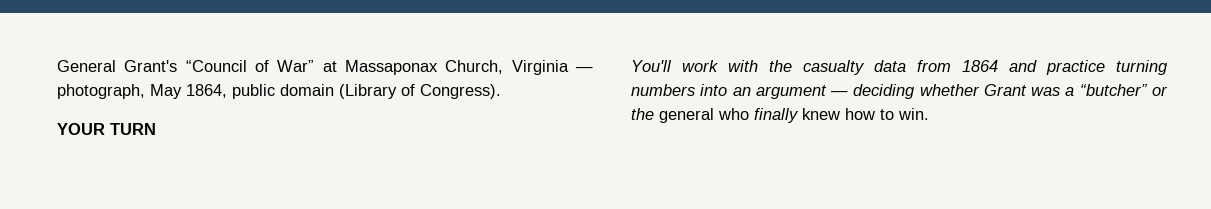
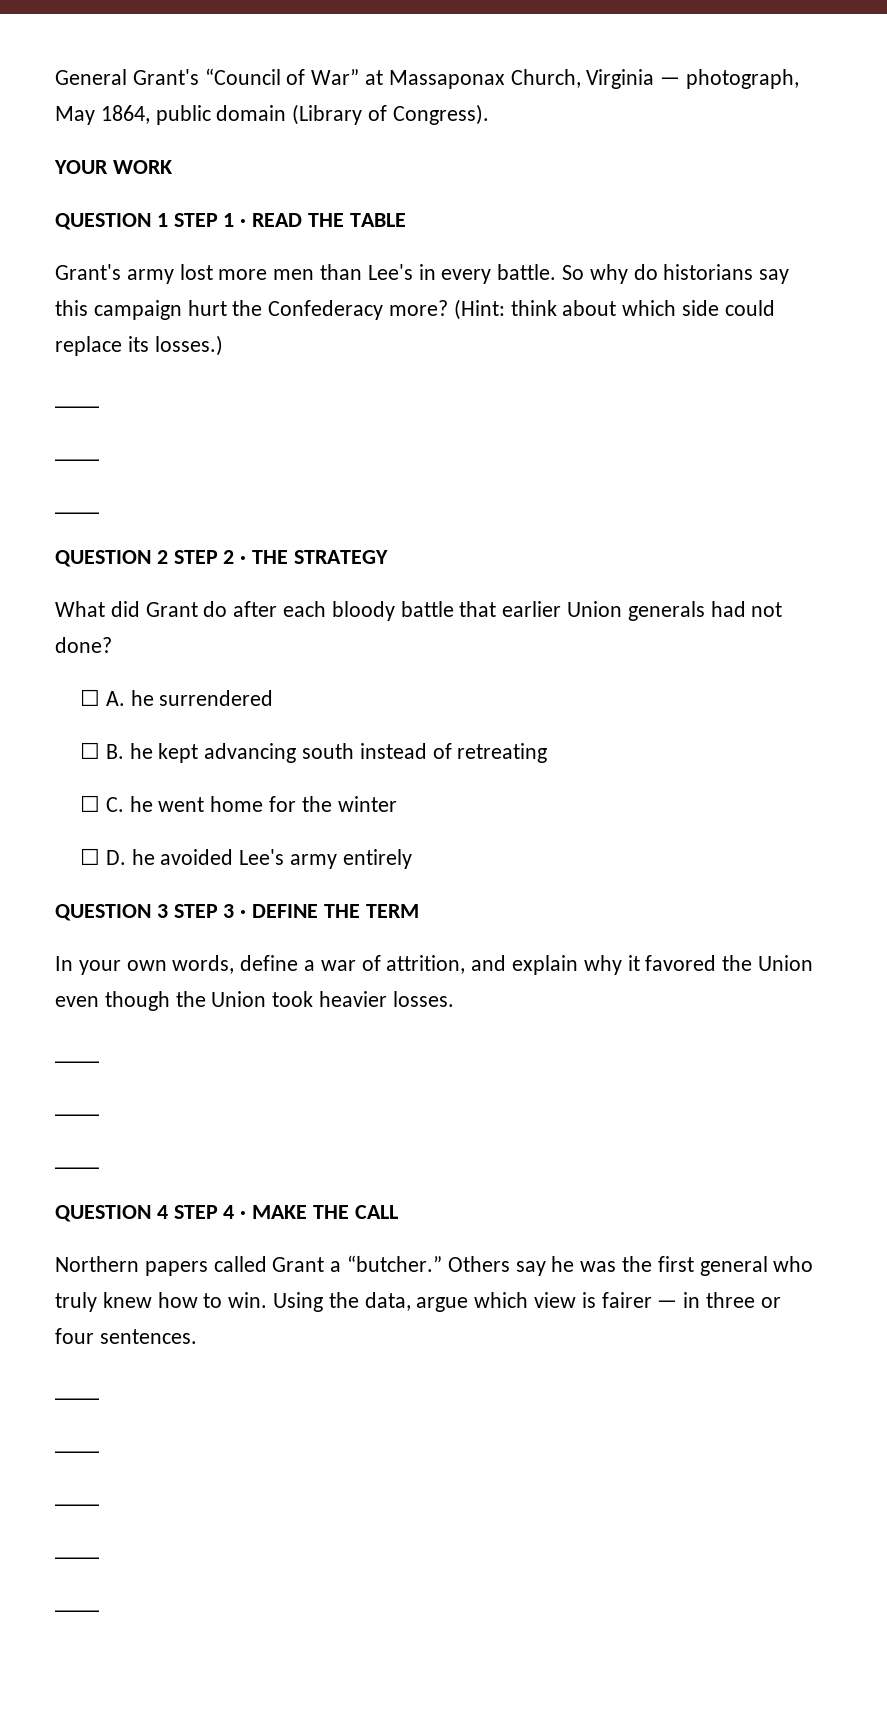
- YOUR TURN
- You'll work with the casualty data from 1864 and practice turning numbers into an argument — deciding whether Grant was a “butcher” or the general who finally knew how to win.
+ YOUR WORK
+ QUESTION 1 STEP 1 · READ THE TABLE
+ Grant's army lost more men than Lee's in every battle. So why do historians say this campaign hurt the Confederacy more? (Hint: think about which side could replace its losses.)
+ ____
+ ____
+ ____
+ QUESTION 2 STEP 2 · THE STRATEGY
+ What did Grant do after each bloody battle that earlier Union generals had not done?
+ ☐ A. he surrendered
+ ☐ B. he kept advancing south instead of retreating
+ ☐ C. he went home for the winter
+ ☐ D. he avoided Lee's army entirely
+ QUESTION 3 STEP 3 · DEFINE THE TERM
+ In your own words, define a war of attrition, and explain why it favored the Union even though the Union took heavier losses.
+ ____
+ ____
+ ____
+ QUESTION 4 STEP 4 · MAKE THE CALL
+ Northern papers called Grant a “butcher.” Others say he was the first general who truly knew how to win.
+ Using the data, argue which view is fairer — in three or four sentences.
+ ____
+ ____
+ ____
+ ____
+ ____

